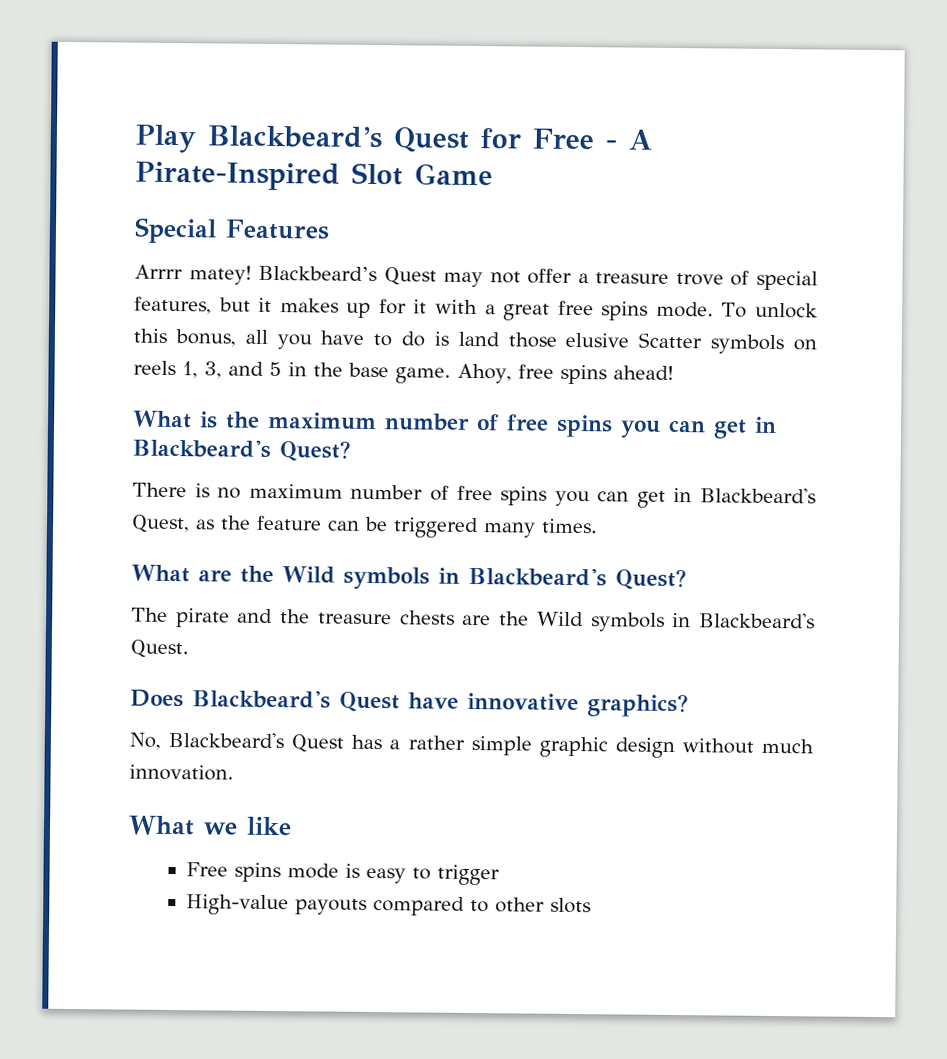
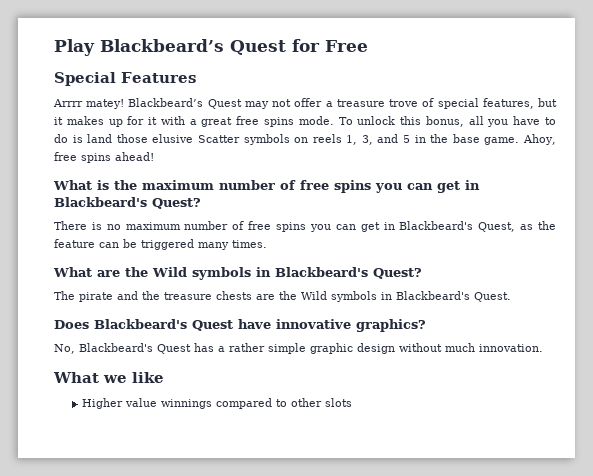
- Play Blackbeard’s Quest for Free - A Pirate-Inspired Slot Game
+ Play Blackbeard’s Quest for Free
- Free spins mode is easy to trigger
- High-value payouts compared to other slots
+ Higher value winnings compared to other slots

